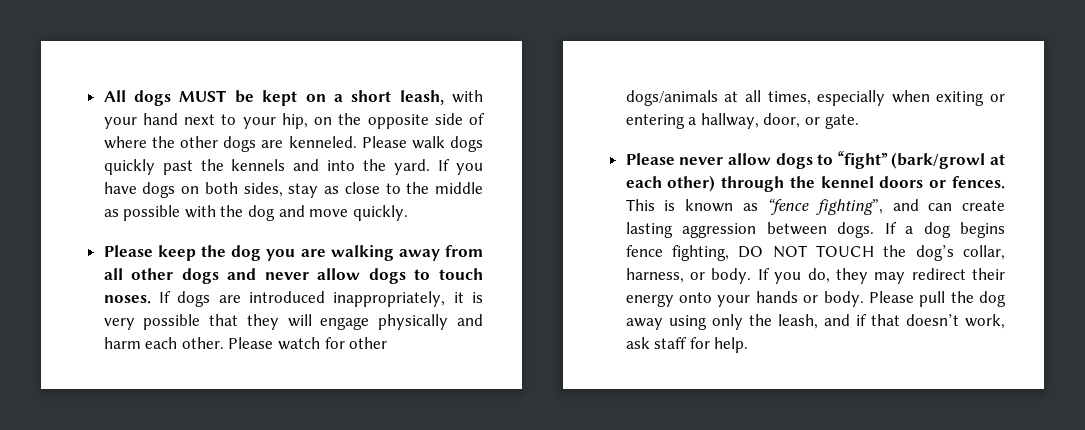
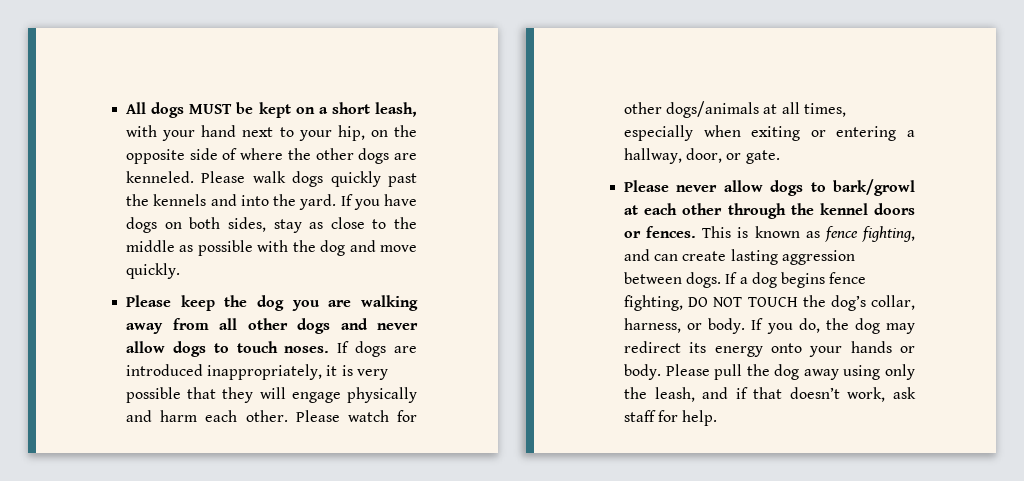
- Please never allow dogs to “fight” (bark/growl at each other) through the kennel doors or fences.
+ Please never allow dogs to bark/growl at each other through the kennel doors or fences.
- This is known as “fence fighting”, and can create lasting aggression between dogs.
+ This is known as fence fighting, and can create lasting aggression between dogs.
- If you do, they may redirect their energy onto your hands or body.
+ If you do, the dog may redirect its energy onto your hands or body.

